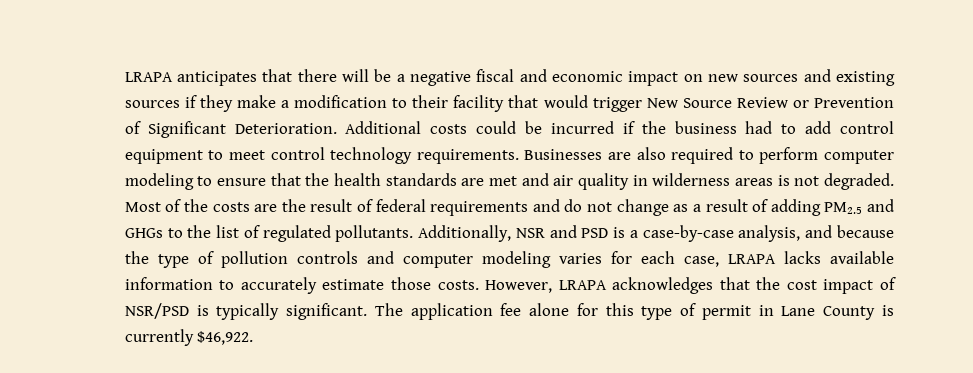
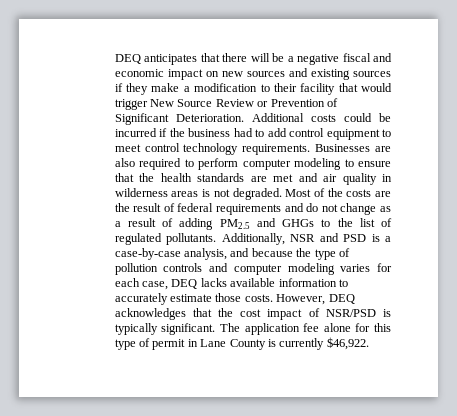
- LRAPA anticipates that there will be a negative fiscal and economic impact on new sources and existing sources if they make a modification to their facility that would trigger New Source Review or Prevention of Significant Deterioration.
+ DEQ anticipates that there will be a negative fiscal and economic impact on new sources and existing sources if they make a modification to their facility that would trigger New Source Review or Prevention of Significant Deterioration.
- Additionally, NSR and PSD is a case-by-case analysis, and because the type of pollution controls and computer modeling varies for each case, LRAPA lacks available information to accurately estimate those costs.
+ Additionally, NSR and PSD is a case-by-case analysis, and because the type of pollution controls and computer modeling varies for each case, DEQ lacks available information to accurately estimate those costs.
- However, LRAPA acknowledges that the cost impact of NSR/PSD is typically significant.
+ However, DEQ acknowledges that the cost impact of NSR/PSD is typically significant.

